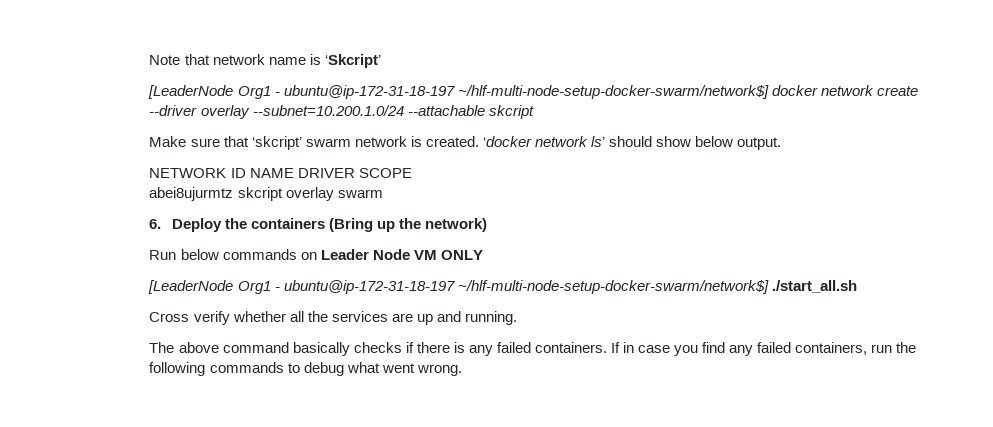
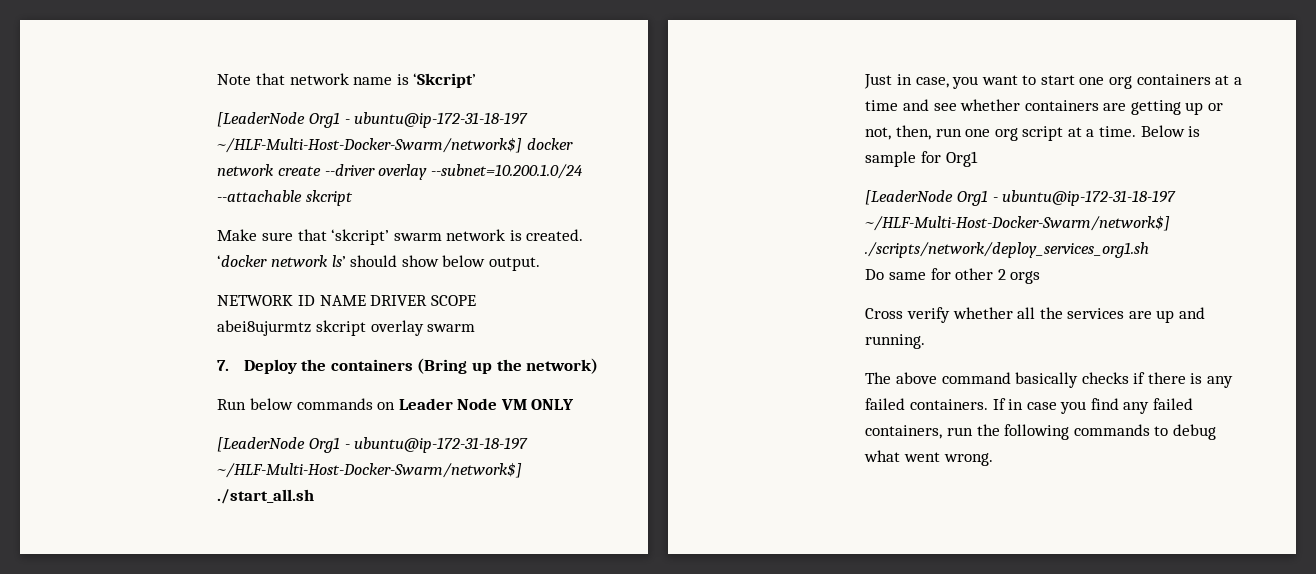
- [LeaderNode Org1 - ubuntu@ip-172-31-18-197 ~/hlf-multi-node-setup-docker-swarm/network$] docker network create --driver overlay --subnet=10.200.1.0/24 --attachable skcript
+ [LeaderNode Org1 - ubuntu@ip-172-31-18-197 ~/HLF-Multi-Host-Docker-Swarm/network$] docker network create --driver overlay --subnet=10.200.1.0/24 --attachable skcript
- 6. Deploy the containers (Bring up the network)
+ 7. Deploy the containers (Bring up the network)
- [LeaderNode Org1 - ubuntu@ip-172-31-18-197 ~/hlf-multi-node-setup-docker-swarm/network$] ./start_all.sh
+ [LeaderNode Org1 - ubuntu@ip-172-31-18-197 ~/HLF-Multi-Host-Docker-Swarm/network$] ./start_all.sh
+ Just in case, you want to start one org containers at a time and see whether containers are getting up or not, then, run one org script at a time. Below is sample for Org1
+ [LeaderNode Org1 - ubuntu@ip-172-31-18-197 ~/HLF-Multi-Host-Docker-Swarm/network$] ./scripts/network/deploy_services_org1.sh
+ Do same for other 2 orgs

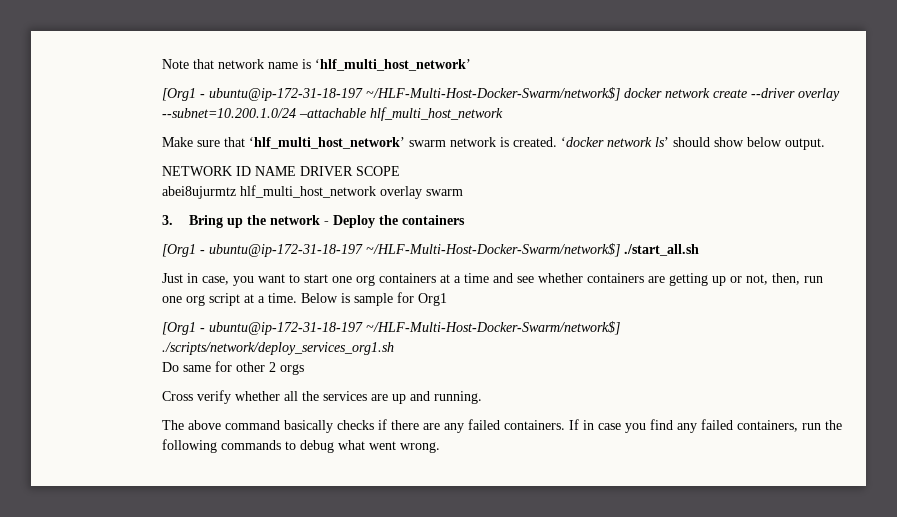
- Note that network name is ‘Skcript’
- [LeaderNode Org1 - ubuntu@ip-172-31-18-197 ~/HLF-Multi-Host-Docker-Swarm/network$] docker network create --driver overlay --subnet=10.200.1.0/24 --attachable skcript
+ Note that network name is ‘hlf_multi_host_network’
+ [Org1 - ubuntu@ip-172-31-18-197 ~/HLF-Multi-Host-Docker-Swarm/network$] docker network create --driver overlay --subnet=10.200.1.0/24 –attachable hlf_multi_host_network
- Make sure that ‘skcript’ swarm network is created.
+ Make sure that ‘hlf_multi_host_network’ swarm network is created.
- abei8ujurmtz skcript overlay swarm
+ abei8ujurmtz hlf_multi_host_network overlay swarm
- 7. Deploy the containers (Bring up the network)
- Run below commands on Leader Node VM ONLY
- [LeaderNode Org1 - ubuntu@ip-172-31-18-197 ~/HLF-Multi-Host-Docker-Swarm/network$] ./start_all.sh
+ 3. Bring up the network - Deploy the containers
+ [Org1 - ubuntu@ip-172-31-18-197 ~/HLF-Multi-Host-Docker-Swarm/network$] ./start_all.sh
- [LeaderNode Org1 - ubuntu@ip-172-31-18-197 ~/HLF-Multi-Host-Docker-Swarm/network$] ./scripts/network/deploy_services_org1.sh
+ [Org1 - ubuntu@ip-172-31-18-197 ~/HLF-Multi-Host-Docker-Swarm/network$] ./scripts/network/deploy_services_org1.sh
- The above command basically checks if there is any failed containers.
+ The above command basically checks if there are any failed containers.

